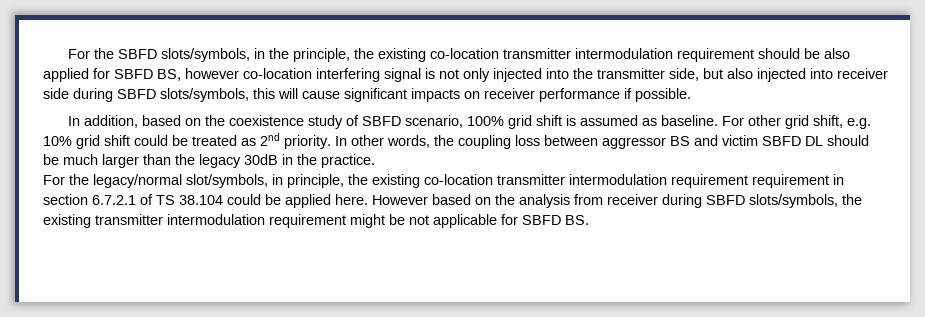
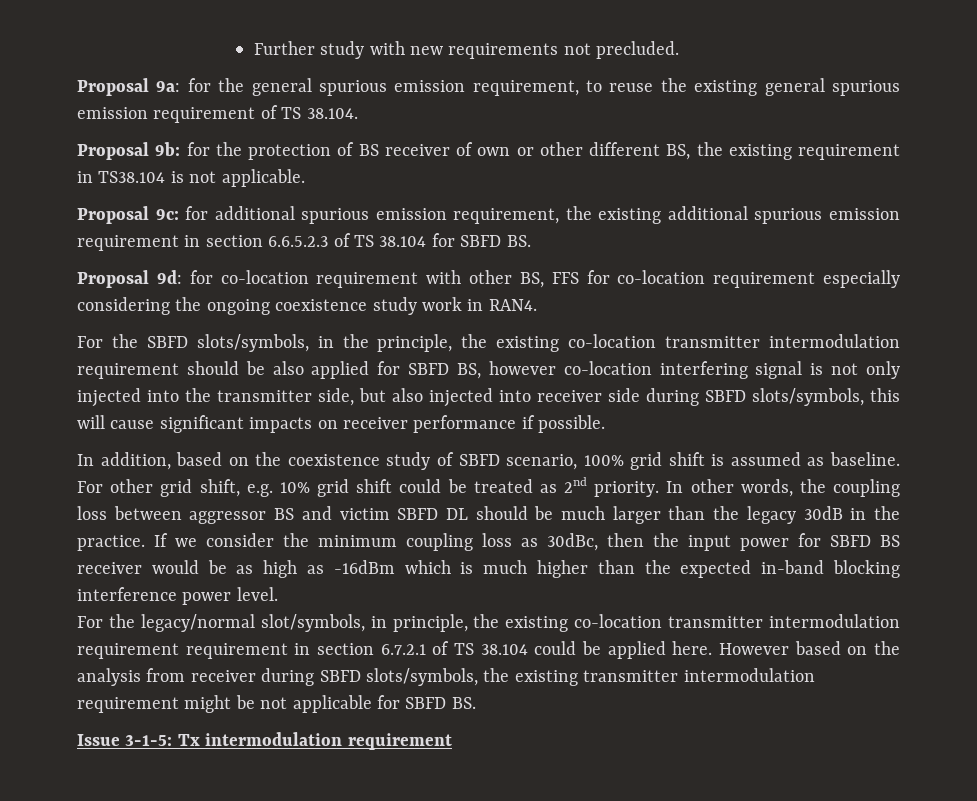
+ Further study with new requirements not precluded.
+ Proposal 9a: for the general spurious emission requirement, to reuse the existing general spurious emission requirement of TS 38.104.
+ Proposal 9b: for the protection of BS receiver of own or other different BS, the existing requirement in TS38.104 is not applicable.
+ Proposal 9c: for additional spurious emission requirement, the existing additional spurious emission requirement in section 6.6.5.2.3 of TS 38.104 for SBFD BS.
+ Proposal 9d: for co-location requirement with other BS, FFS for co-location requirement especially considering the ongoing coexistence study work in RAN4.
+ If we consider the minimum coupling loss as 30dBc, then the input power for SBFD BS receiver would be as high as -16dBm which is much higher than the expected in-band blocking interference power level.
+ Issue 3-1-5: Tx intermodulation requirement

